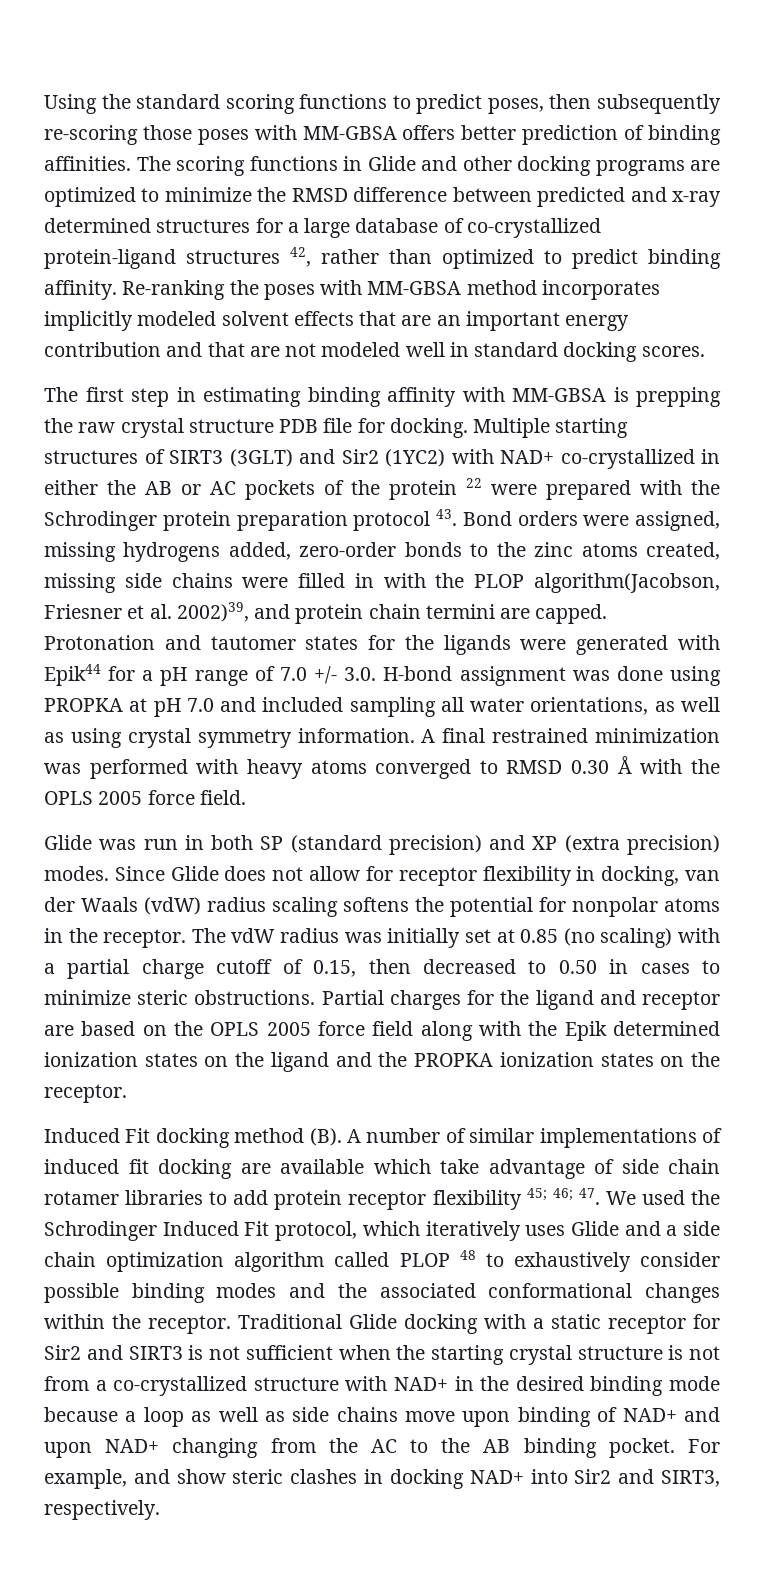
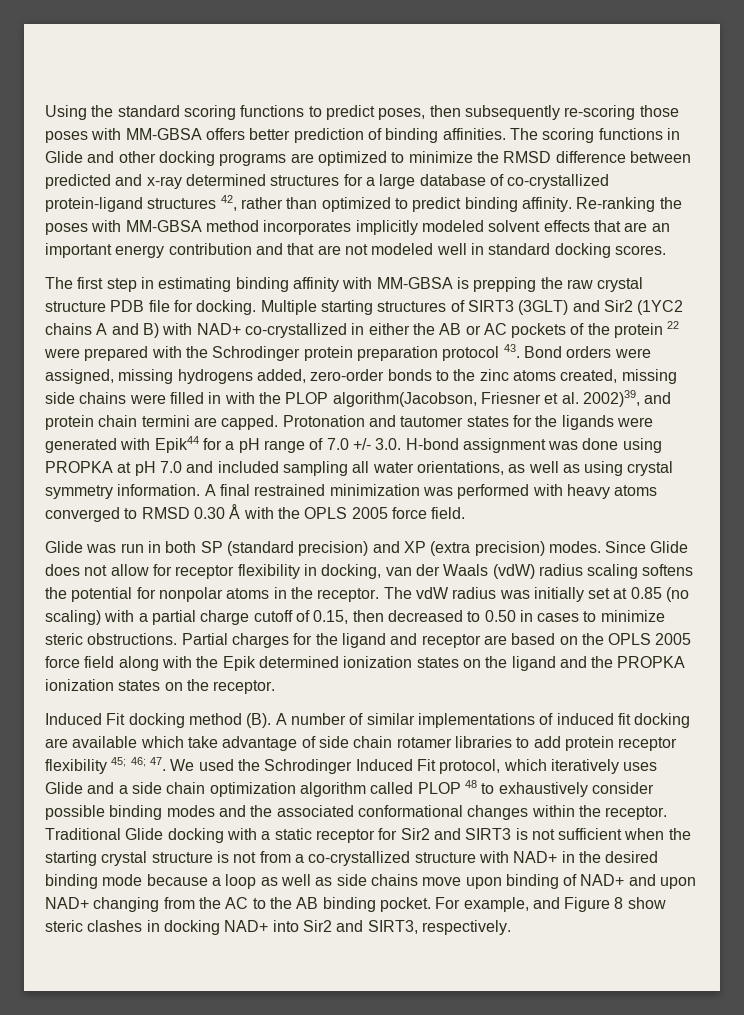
- Multiple starting structures of SIRT3 (3GLT) and Sir2 (1YC2) with NAD+ co-crystallized in either the AB or AC pockets of the protein 22 were prepared with the Schrodinger protein preparation protocol 43. Bond orders were assigned, missing hydrogens added, zero-order bonds to the zinc atoms created, missing side chains were filled in with the PLOP algorithm(Jacobson, Friesner et al. 2002)39, and protein chain termini are capped.
+ Multiple starting structures of SIRT3 (3GLT) and Sir2 (1YC2 chains A and B) with NAD+ co-crystallized in either the AB or AC pockets of the protein 22 were prepared with the Schrodinger protein preparation protocol 43. Bond orders were assigned, missing hydrogens added, zero-order bonds to the zinc atoms created, missing side chains were filled in with the PLOP algorithm(Jacobson, Friesner et al. 2002)39, and protein chain termini are capped.
- For example, and show steric clashes in docking NAD+ into Sir2 and SIRT3, respectively.
+ For example, and Figure 8 show steric clashes in docking NAD+ into Sir2 and SIRT3, respectively.

